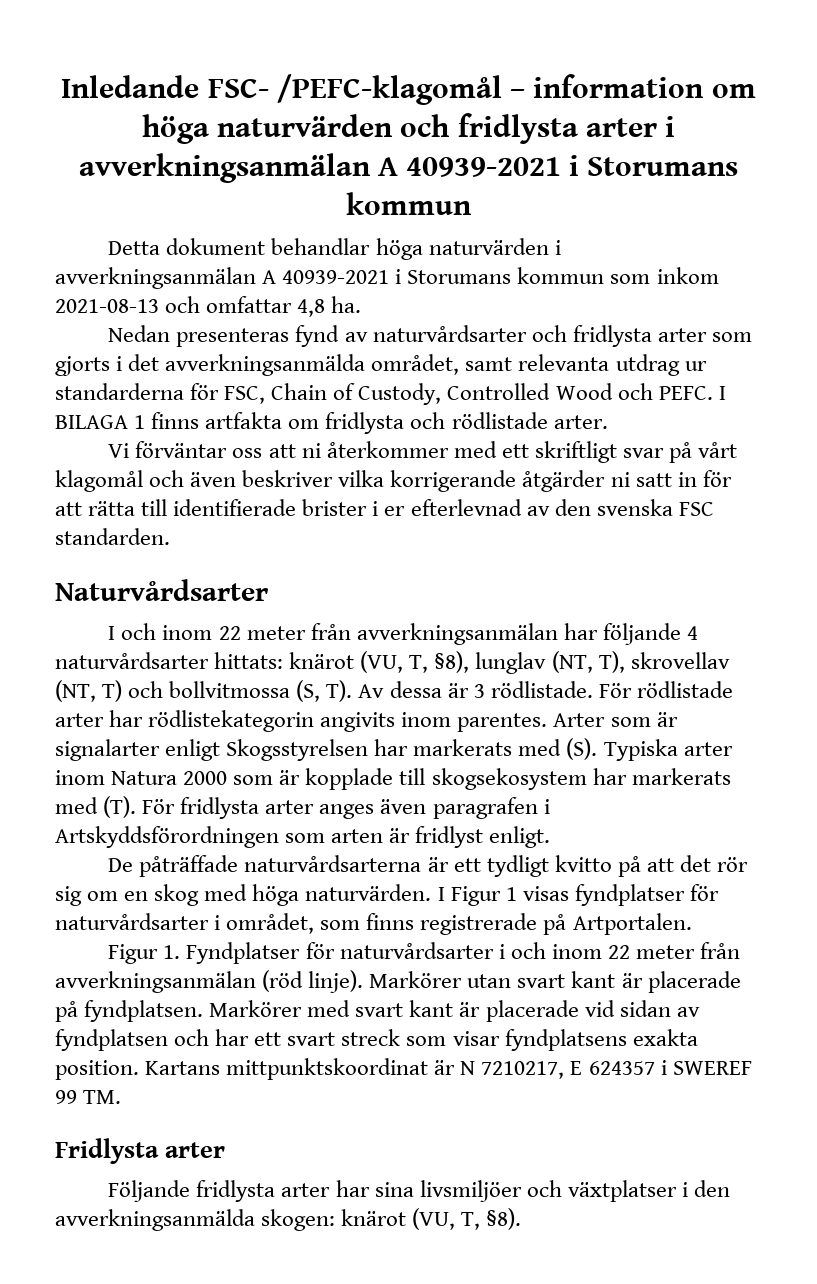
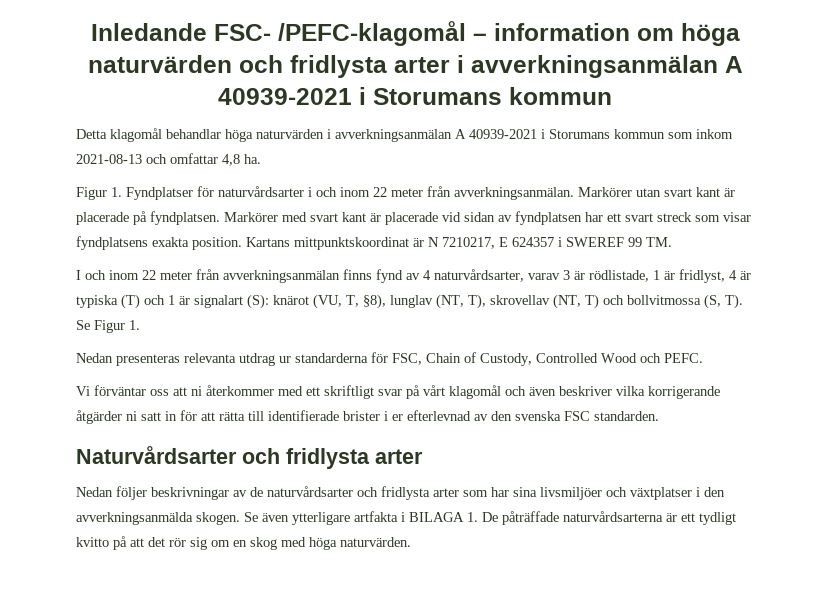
- Detta dokument behandlar höga naturvärden i avverkningsanmälan A 40939-2021 i Storumans kommun som inkom 2021-08-13 och omfattar 4,8 ha.
+ Detta klagomål behandlar höga naturvärden i avverkningsanmälan A 40939-2021 i Storumans kommun som inkom 2021-08-13 och omfattar 4,8 ha.
- Nedan presenteras fynd av naturvårdsarter och fridlysta arter som gjorts i det avverkningsanmälda området, samt relevanta utdrag ur standarderna för FSC, Chain of Custody, Controlled Wood och PEFC. I BILAGA 1 finns artfakta om fridlysta och rödlistade arter.
+ Figur 1. Fyndplatser för naturvårdsarter i och inom 22 meter från avverkningsanmälan. Markörer utan svart kant är placerade på fyndplatsen. Markörer med svart kant är placerade vid sidan av fyndplatsen har ett svart streck som visar fyndplatsens exakta position. Kartans mittpunktskoordinat är N 7210217, E 624357 i SWEREF 99 TM.
+ I och inom 22 meter från avverkningsanmälan finns fynd av 4 naturvårdsarter, varav 3 är rödlistade, 1 är fridlyst, 4 är typiska (T) och 1 är signalart (S): knärot (VU, T, §8), lunglav (NT, T), skrovellav (NT, T) och bollvitmossa (S, T). Se Figur 1.
+ Nedan presenteras relevanta utdrag ur standarderna för FSC, Chain of Custody, Controlled Wood och PEFC.
- Naturvårdsarter
- I och inom 22 meter från avverkningsanmälan har följande 4 naturvårdsarter hittats: knärot (VU, T, §8), lunglav (NT, T), skrovellav (NT, T) och bollvitmossa (S, T). Av dessa är 3 rödlistade. För rödlistade arter har rödlistekategorin angivits inom parentes. Arter som är signalarter enligt Skogsstyrelsen har markerats med (S). Typiska arter inom Natura 2000 som är kopplade till skogsekosystem har markerats med (T). För fridlysta arter anges även paragrafen i Artskyddsförordningen som arten är fridlyst enligt.
- De påträffade naturvårdsarterna är ett tydligt kvitto på att det rör sig om en skog med höga naturvärden. I Figur 1 visas fyndplatser för naturvårdsarter i området, som finns registrerade på Artportalen.
- Figur 1. Fyndplatser för naturvårdsarter i och inom 22 meter från avverkningsanmälan (röd linje). Markörer utan svart kant är placerade på fyndplatsen. Markörer med svart kant är placerade vid sidan av fyndplatsen och har ett svart streck som visar fyndplatsens exakta position. Kartans mittpunktskoordinat är N 7210217, E 624357 i SWEREF 99 TM.
- Fridlysta arter
- Följande fridlysta arter har sina livsmiljöer och växtplatser i den avverkningsanmälda skogen: knärot (VU, T, §8).
+ Naturvårdsarter och fridlysta arter
+ Nedan följer beskrivningar av de naturvårdsarter och fridlysta arter som har sina livsmiljöer och växtplatser i den avverkningsanmälda skogen. Se även ytterligare artfakta i BILAGA 1. De påträffade naturvårdsarterna är ett tydligt kvitto på att det rör sig om en skog med höga naturvärden.

